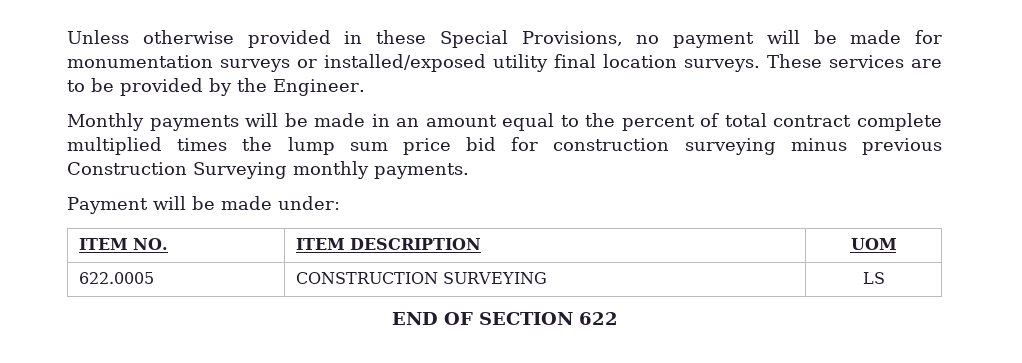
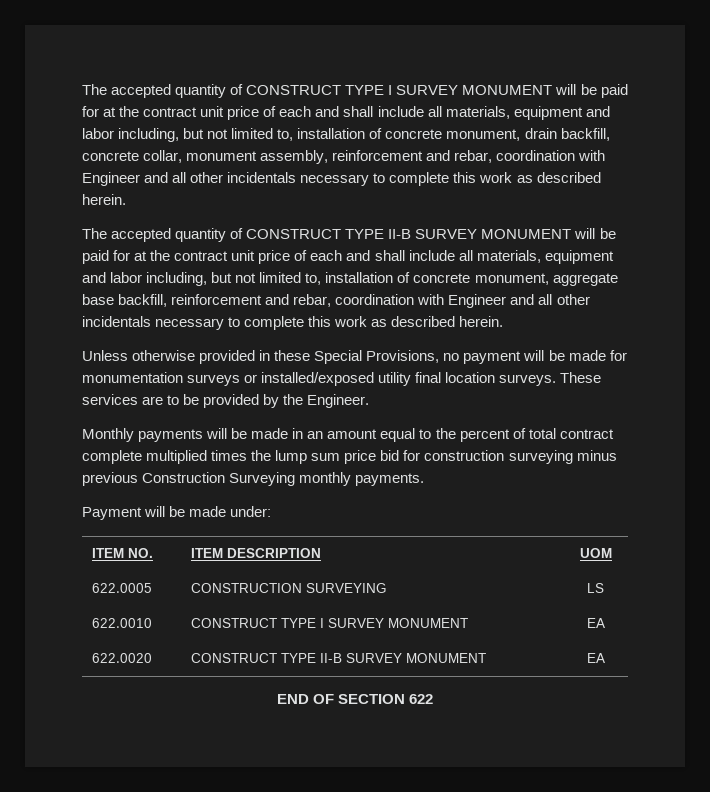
+ The accepted quantity of CONSTRUCT TYPE I SURVEY MONUMENT will be paid for at the contract unit price of each and shall include all materials, equipment and labor including, but not limited to, installation of concrete monument, drain backfill, concrete collar, monument assembly, reinforcement and rebar, coordination with Engineer and all other incidentals necessary to complete this work as described herein.
+ The accepted quantity of CONSTRUCT TYPE II-B SURVEY MONUMENT will be paid for at the contract unit price of each and shall include all materials, equipment and labor including, but not limited to, installation of concrete monument, aggregate base backfill, reinforcement and rebar, coordination with Engineer and all other incidentals necessary to complete this work as described herein.
+ 622.0010 | CONSTRUCT TYPE I SURVEY MONUMENT | EA
+ 622.0020 | CONSTRUCT TYPE II-B SURVEY MONUMENT | EA

